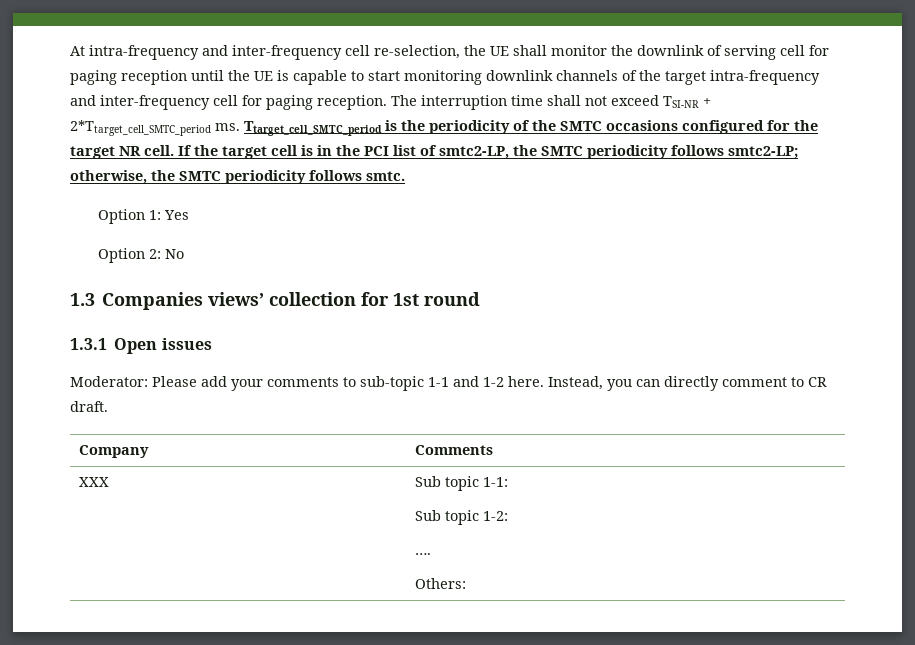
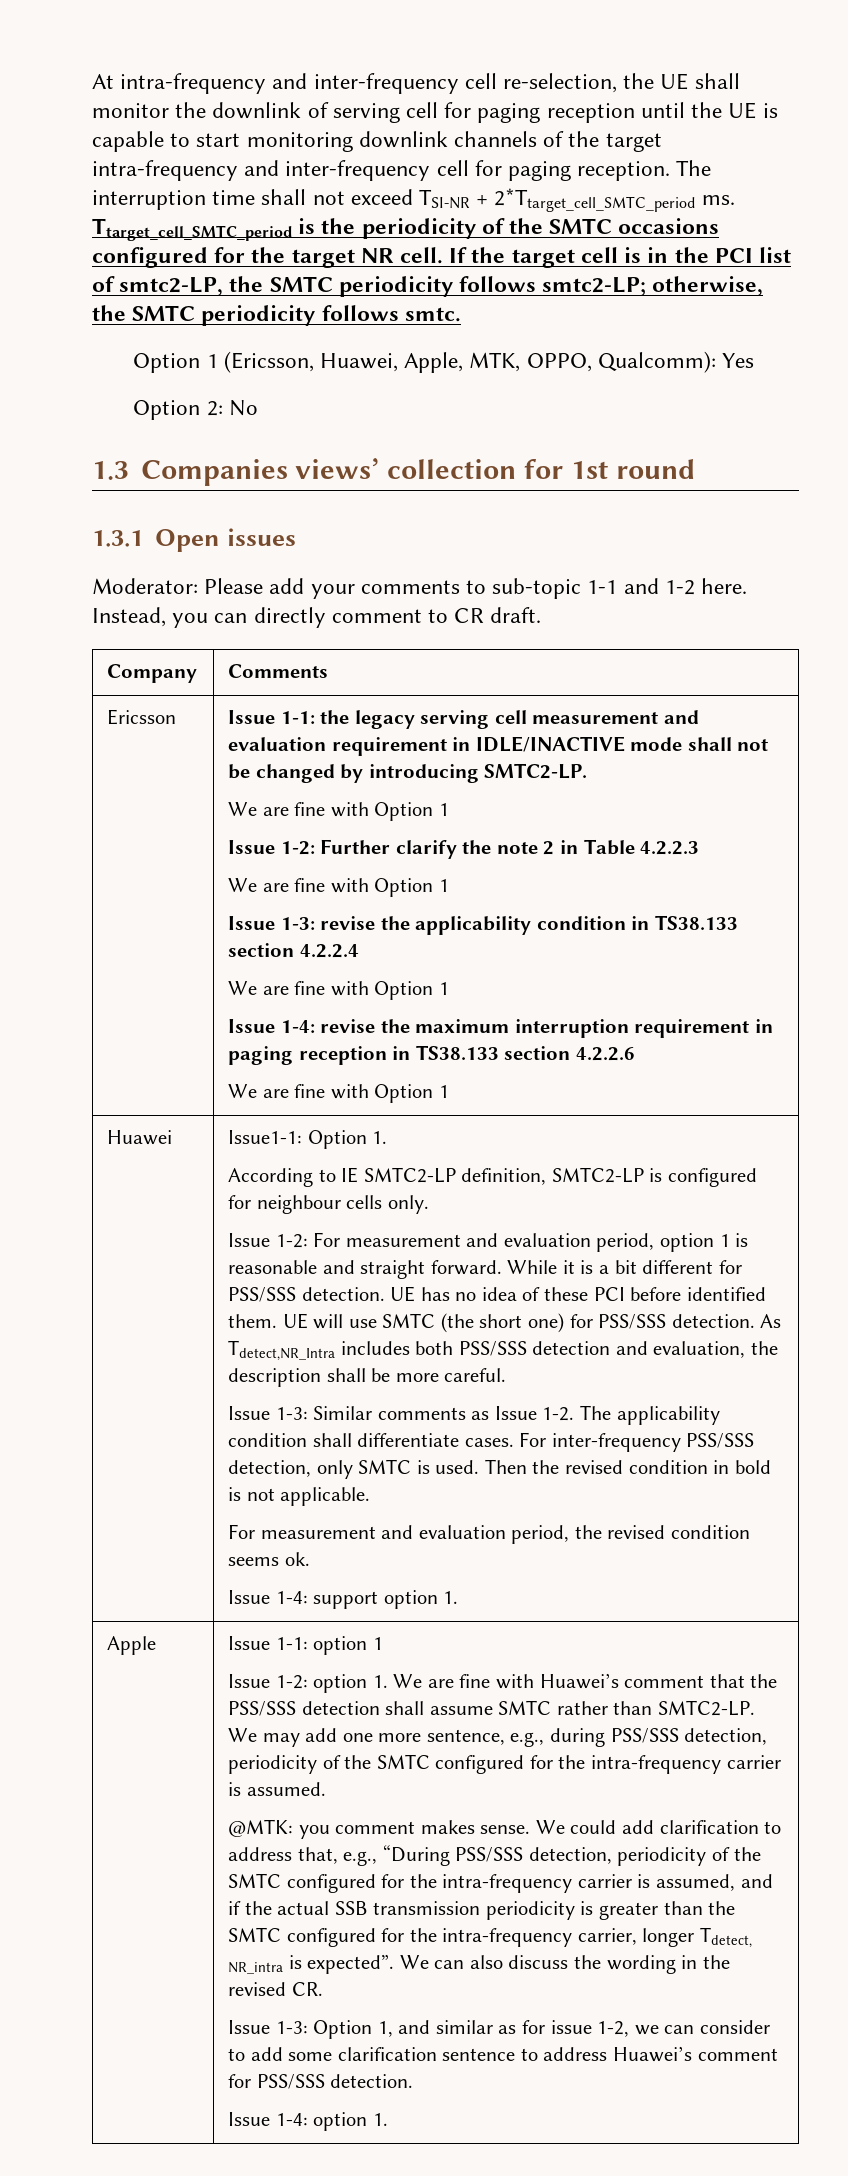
- Option 1: Yes
+ Option 1 (Ericsson, Huawei, Apple, MTK, OPPO, Qualcomm): Yes
- XXX | Sub topic 1-1:
- Sub topic 1-2:
- ….
- Others:
+ Ericsson | Issue 1-1: the legacy serving cell measurement and evaluation requirement in IDLE/INACTIVE mode shall not be changed by introducing SMTC2-LP.
+ We are fine with Option 1
+ Issue 1-2: Further clarify the note 2 in Table 4.2.2.3
+ We are fine with Option 1
+ Issue 1-3: revise the applicability condition in TS38.133 section 4.2.2.4
+ We are fine with Option 1
+ Issue 1-4: revise the maximum interruption requirement in paging reception in TS38.133 section 4.2.2.6
+ We are fine with Option 1
+ Huawei | Issue1-1: Option 1.
+ According to IE SMTC2-LP definition, SMTC2-LP is configured for neighbour cells only.
+ Issue 1-2: For measurement and evaluation period, option 1 is reasonable and straight forward. While it is a bit different for PSS/SSS detection. UE has no idea of these PCI before identified them. UE will use SMTC (the short one) for PSS/SSS detection. As Tdetect,NR_Intra includes both PSS/SSS detection and evaluation, the description shall be more careful.
+ Issue 1-3: Similar comments as Issue 1-2. The applicability condition shall differentiate cases. For inter-frequency PSS/SSS detection, only SMTC is used. Then the revised condition in bold is not applicable.
+ For measurement and evaluation period, the revised condition seems ok.
+ Issue 1-4: support option 1.
+ Apple | Issue 1-1: option 1
+ Issue 1-2: option 1. We are fine with Huawei’s comment that the PSS/SSS detection shall assume SMTC rather than SMTC2-LP. We may add one more sentence, e.g., during PSS/SSS detection, periodicity of the SMTC configured for the intra-frequency carrier is assumed.
+ @MTK: you comment makes sense. We could add clarification to address that, e.g., “During PSS/SSS detection, periodicity of the SMTC configured for the intra-frequency carrier is assumed, and if the actual SSB transmission periodicity is greater than the SMTC configured for the intra-frequency carrier, longer Tdetect, NR_intra is expected”. We can also discuss the wording in the revised CR.
+ Issue 1-3: Option 1, and similar as for issue 1-2, we can consider to add some clarification sentence to address Huawei’s comment for PSS/SSS detection.
+ Issue 1-4: option 1.

